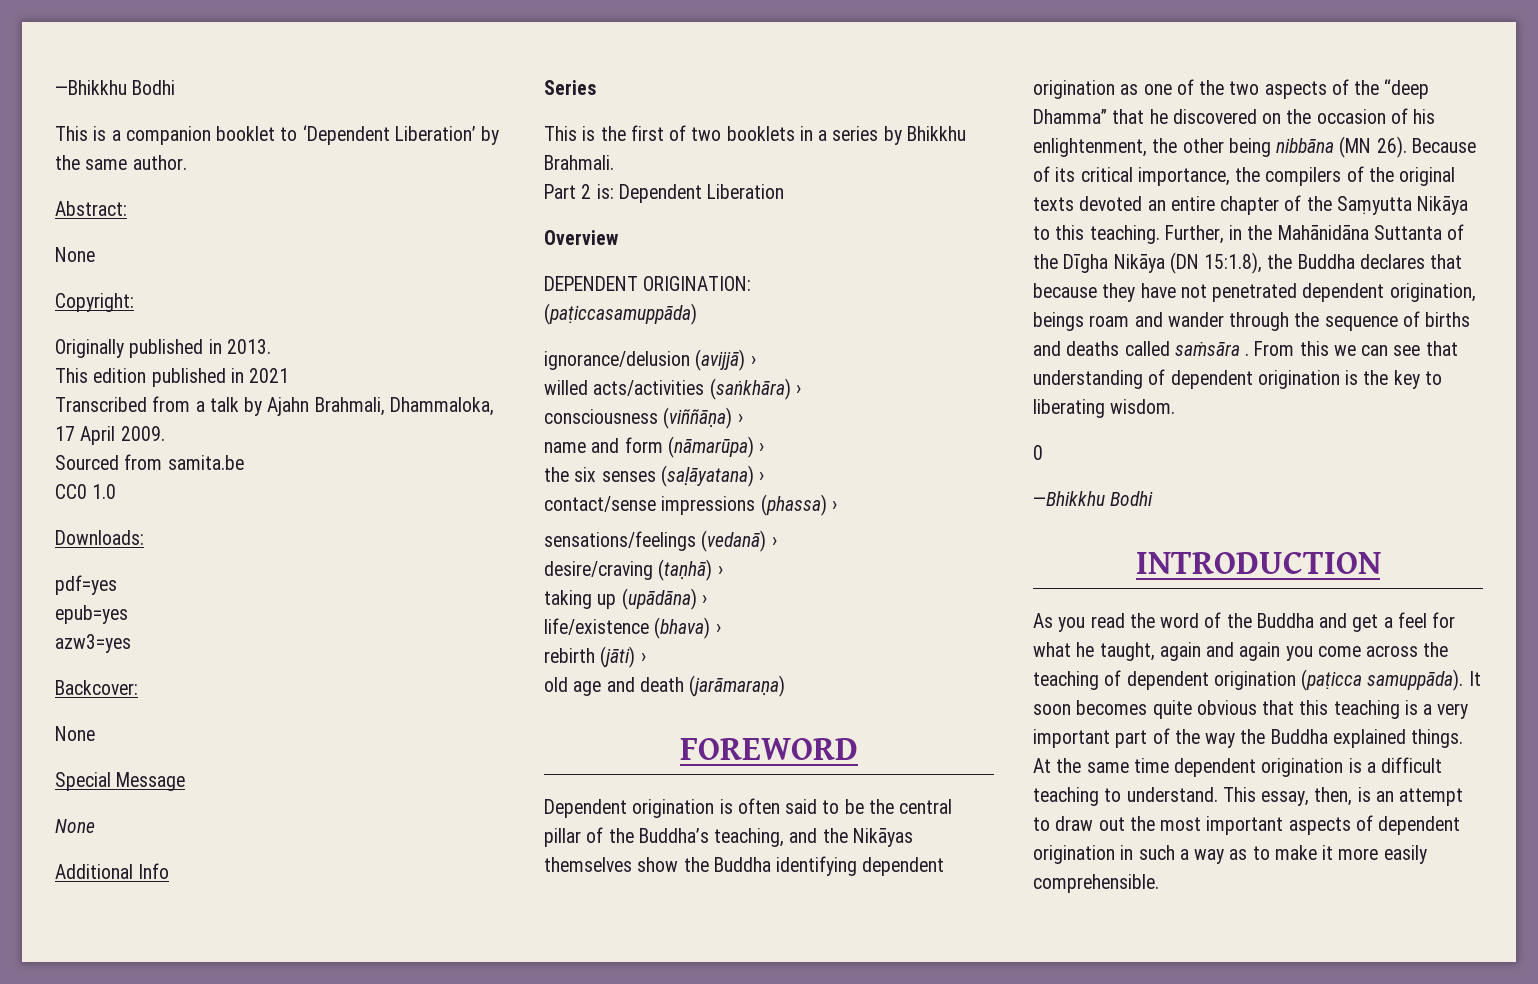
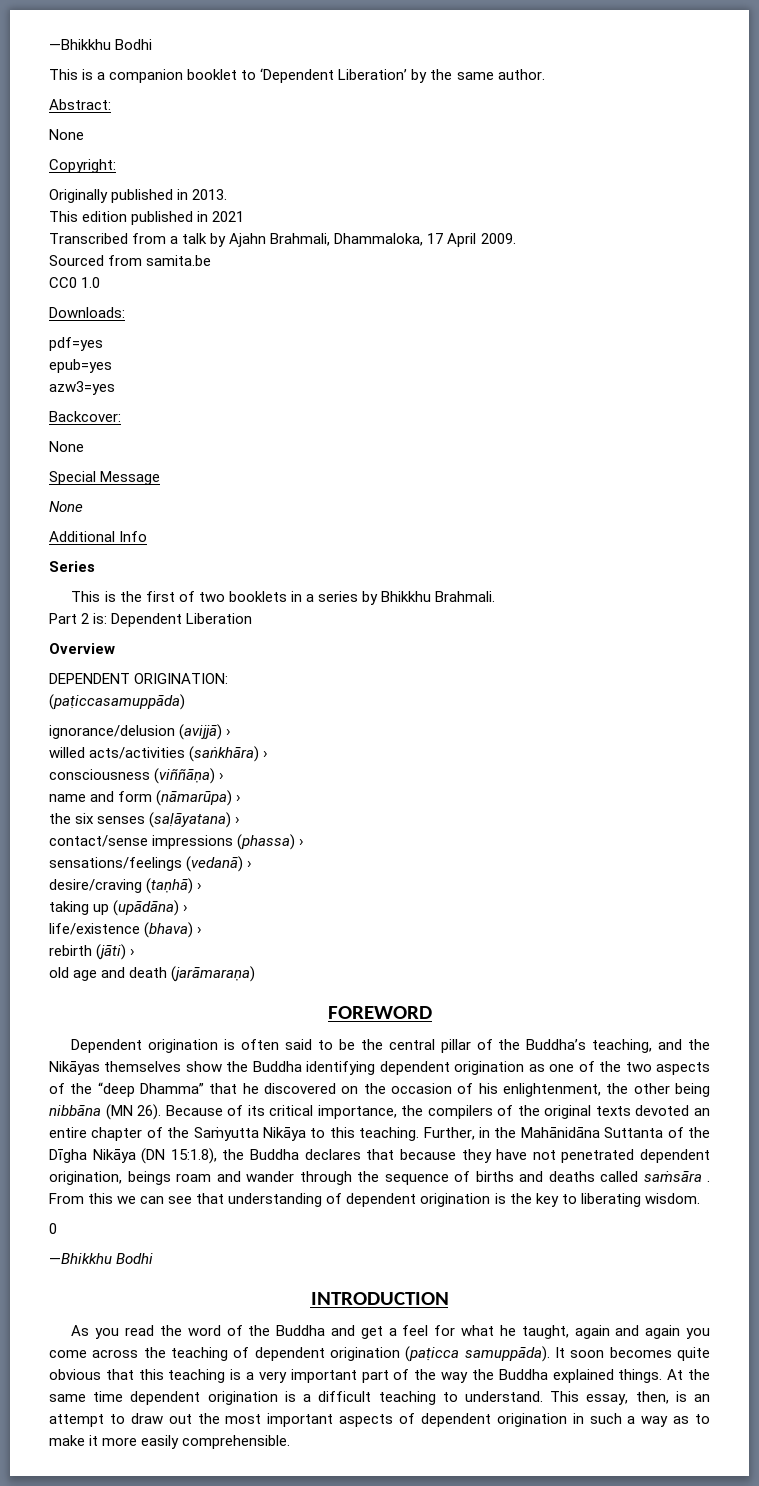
- Because of its critical importance, the compilers of the original texts devoted an entire chapter of the Saṃyutta Nikāya to this teaching.
+ Because of its critical importance, the compilers of the original texts devoted an entire chapter of the Saṁyutta Nikāya to this teaching.

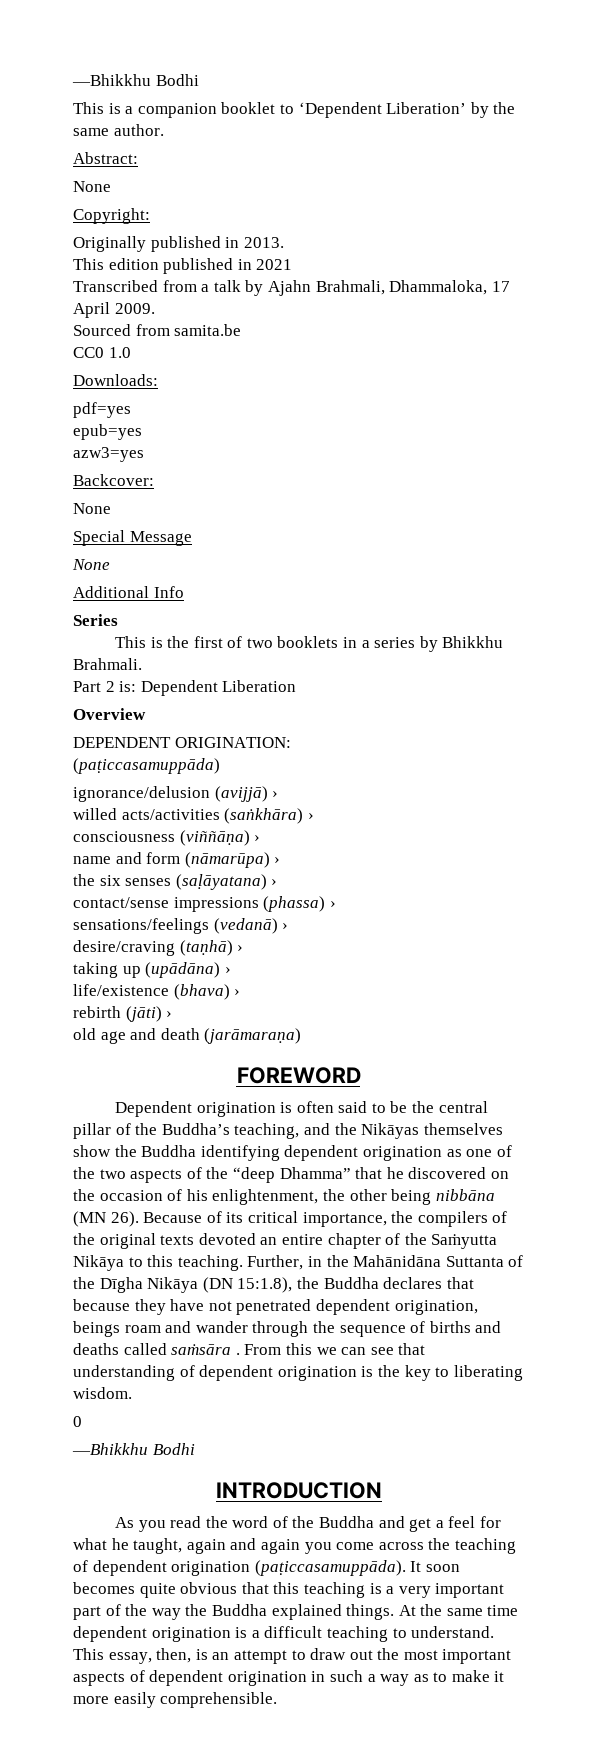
- As you read the word of the Buddha and get a feel for what he taught, again and again you come across the teaching of dependent origination (paṭicca samuppāda).
+ As you read the word of the Buddha and get a feel for what he taught, again and again you come across the teaching of dependent origination (paṭiccasamuppāda).

